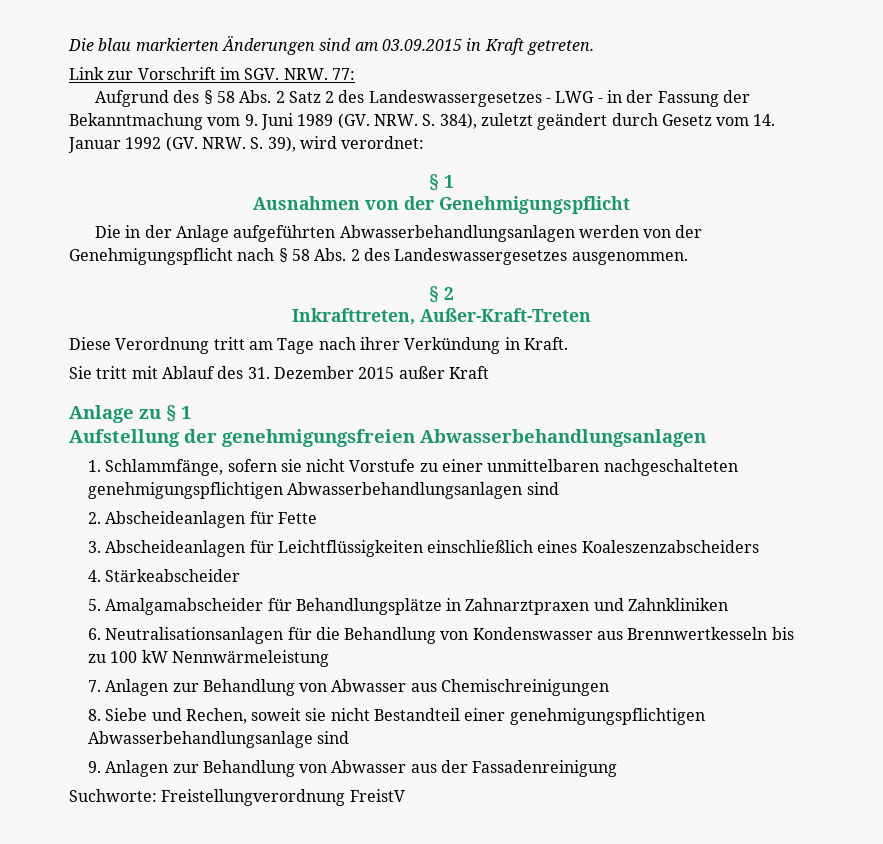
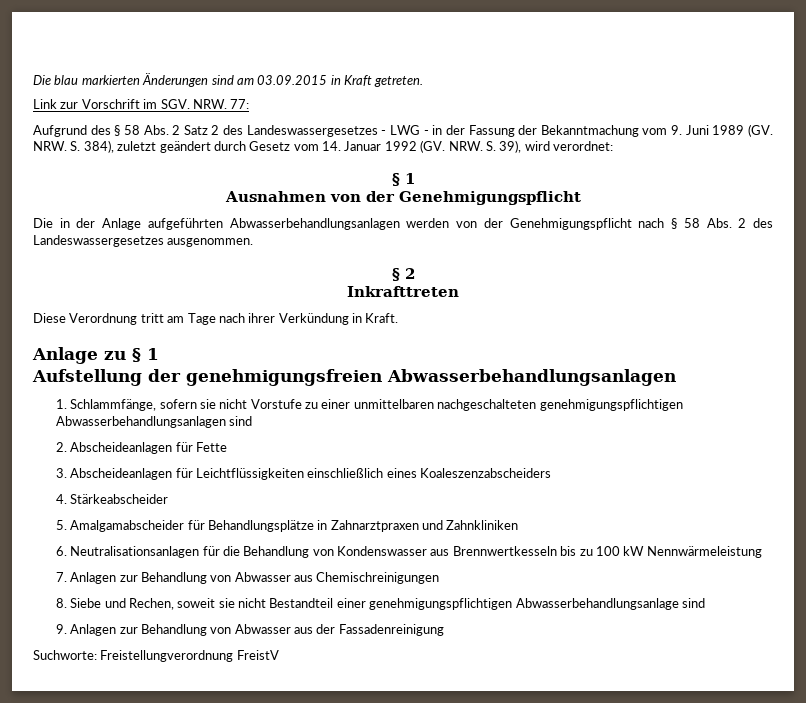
- Inkrafttreten, Außer-Kraft-Treten
+ Inkrafttreten
- Sie tritt mit Ablauf des 31. Dezember 2015 außer Kraft

